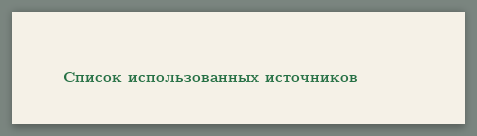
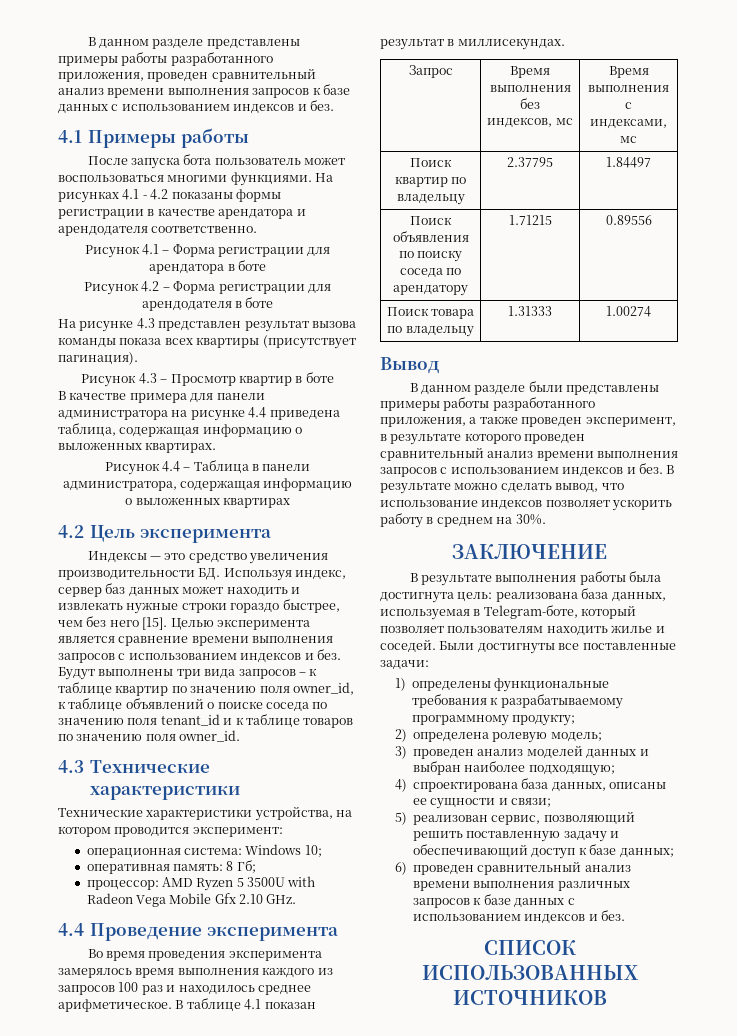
- Список использованных источников
+ В данном разделе представлены примеры работы разработанного приложения, проведен сравнительный анализ времени выполнения запросов к базе данных с использованием индексов и без.
+ 4.1 Примеры работы
+ После запуска бота пользователь может воспользоваться многими функциями. На рисунках 4.1 - 4.2 показаны формы регистрации в качестве арендатора и арендодателя соответственно.
+ Рисунок 4.1 – Форма регистрации для арендатора в боте
+ Рисунок 4.2 – Форма регистрации для арендодателя в боте
+ На рисунке 4.3 представлен результат вызова команды показа всех квартиры (присутствует пагинация).
+ Рисунок 4.3 – Просмотр квартир в боте
+ В качестве примера для панели администратора на рисунке 4.4 приведена таблица, содержащая информацию о выложенных квартирах.
+ Рисунок 4.4 – Таблица в панели администратора, содержащая информацию о выложенных квартирах
+ 4.2 Цель эксперимента
+ Индексы — это средство увеличения производительности БД. Используя индекс, сервер баз данных может находить и извлекать нужные строки гораздо быстрее, чем без него [15]. Целью эксперимента является сравнение времени выполнения запросов с использованием индексов и без. Будут выполнены три вида запросов – к таблице квартир по значению поля owner_id, к таблице объявлений о поиске соседа по значению поля tenant_id и к таблице товаров по значению поля owner_id.
+ 4.3 Технические характеристики
+ Технические характеристики устройства, на котором проводится эксперимент:
+ операционная система: Windows 10;
+ оперативная память: 8 Гб;
+ процессор: AMD Ryzen 5 3500U with Radeon Vega Mobile Gfx 2.10 GHz.
+ 4.4 Проведение эксперимента
+ Во время проведения эксперимента замерялось время выполнения каждого из запросов 100 раз и находилось среднее арифметическое. В таблице 4.1 показан результат в миллисекундах.
+ Запрос | Время выполнения без индексов, мс | Время выполнения с индексами, мс
+ Поиск квартир по владельцу | 2.37795 | 1.84497
+ Поиск объявления по поиску соседа по арендатору | 1.71215 | 0.89556
+ Поиск товара по владельцу | 1.31333 | 1.00274
+ Вывод
+ В данном разделе были представлены примеры работы разработанного приложения, а также проведен эксперимент, в результате которого проведен сравнительный анализ времени выполнения запросов с использованием индексов и без. В результате можно сделать вывод, что использование индексов позволяет ускорить работу в среднем на 30%.
+ ЗАКЛЮЧЕНИЕ
+ В результате выполнения работы была достигнута цель: реализована база данных, используемая в Telegram-боте, который позволяет пользователям находить жилье и соседей. Были достигнуты все поставленные задачи:
+ 1) определены функциональные требования к разрабатываемому программному продукту;
+ 2) определена ролевую модель;
+ 3) проведен анализ моделей данных и выбран наиболее подходящую;
+ 4) спроектирована база данных, описаны ее сущности и связи;
+ 5) реализован сервис, позволяющий решить поставленную задачу и обеспечивающий доступ к базе данных;
+ 6) проведен сравнительный анализ времени выполнения различных запросов к базе данных с использованием индексов и без.
+ СПИСОК ИСПОЛЬЗОВАННЫХ ИСТОЧНИКОВ

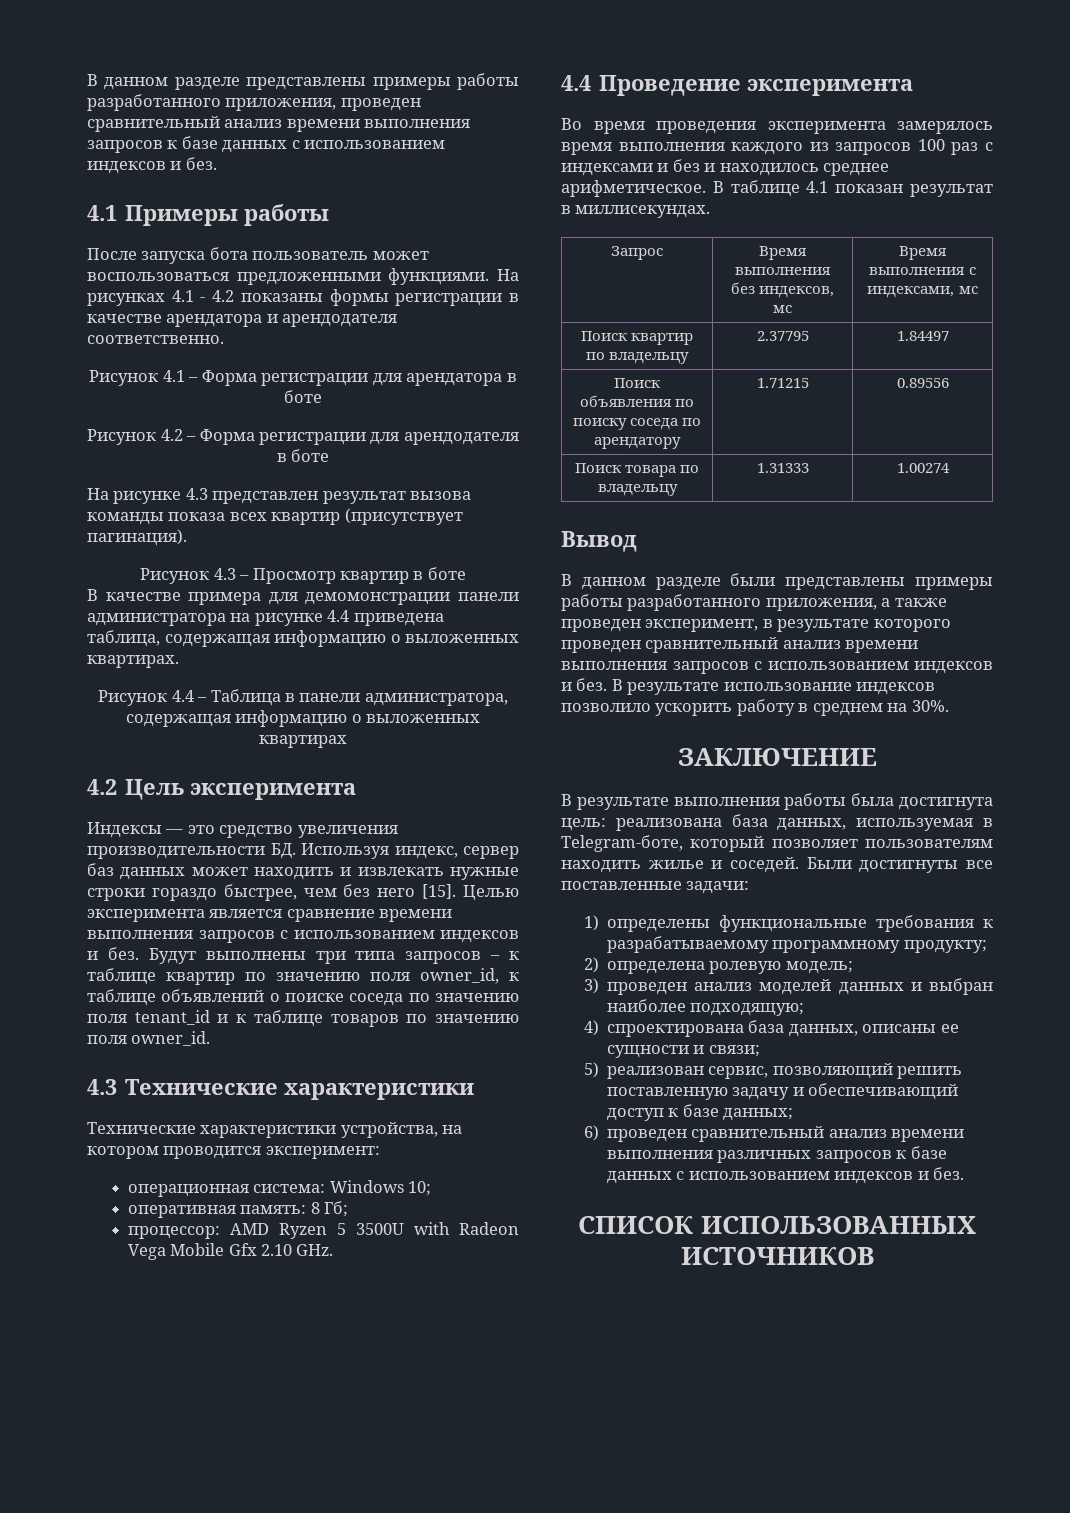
- После запуска бота пользователь может воспользоваться многими функциями.
+ После запуска бота пользователь может воспользоваться предложенными функциями.
- На рисунке 4.3 представлен результат вызова команды показа всех квартиры (присутствует пагинация).
+ На рисунке 4.3 представлен результат вызова команды показа всех квартир (присутствует пагинация).
- В качестве примера для панели администратора на рисунке 4.4 приведена таблица, содержащая информацию о выложенных квартирах.
+ В качестве примера для демомонстрации панели администратора на рисунке 4.4 приведена таблица, содержащая информацию о выложенных квартирах.
- Будут выполнены три вида запросов – к таблице квартир по значению поля owner_id, к таблице объявлений о поиске соседа по значению поля tenant_id и к таблице товаров по значению поля owner_id.
+ Будут выполнены три типа запросов – к таблице квартир по значению поля owner_id, к таблице объявлений о поиске соседа по значению поля tenant_id и к таблице товаров по значению поля owner_id.
- Во время проведения эксперимента замерялось время выполнения каждого из запросов 100 раз и находилось среднее арифметическое.
+ Во время проведения эксперимента замерялось время выполнения каждого из запросов 100 раз с индексами и без и находилось среднее арифметическое.
- В результате можно сделать вывод, что использование индексов позволяет ускорить работу в среднем на 30%.
+ В результате использование индексов позволило ускорить работу в среднем на 30%.

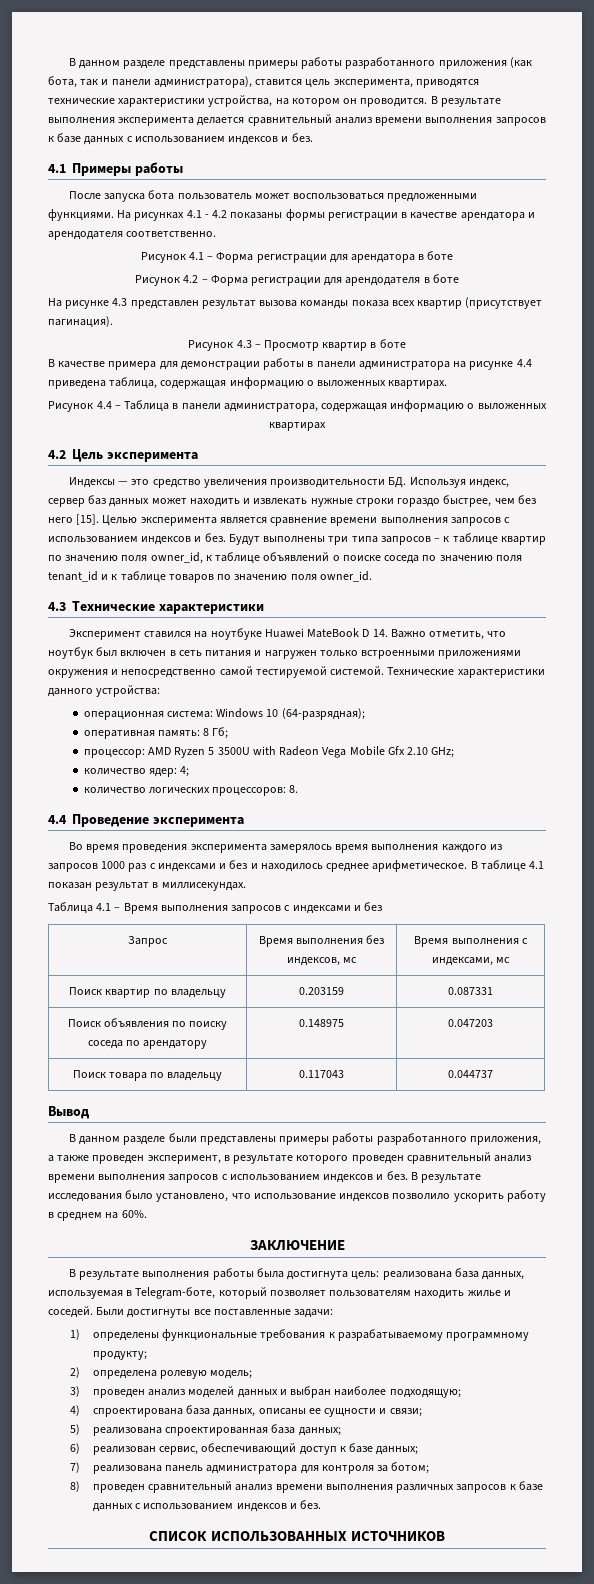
- В данном разделе представлены примеры работы разработанного приложения, проведен сравнительный анализ времени выполнения запросов к базе данных с использованием индексов и без.
+ В данном разделе представлены примеры работы разработанного приложения (как бота, так и панели администратора), ставится цель эксперимента, приводятся технические характеристики устройства, на котором он проводится. В результате выполнения эксперимента делается сравнительный анализ времени выполнения запросов к базе данных с использованием индексов и без.
- В качестве примера для демомонстрации панели администратора на рисунке 4.4 приведена таблица, содержащая информацию о выложенных квартирах.
+ В качестве примера для демонстрации работы в панели администратора на рисунке 4.4 приведена таблица, содержащая информацию о выложенных квартирах.
- Технические характеристики устройства, на котором проводится эксперимент:
+ Эксперимент ставился на ноутбуке Huawei MateBook D 14. Важно отметить, что ноутбук был включен в сеть питания и нагружен только встроенными приложениями окружения и непосредственно самой тестируемой системой. Технические характеристики данного устройства:
- операционная система: Windows 10;
+ операционная система: Windows 10 (64-разрядная);
- процессор: AMD Ryzen 5 3500U with Radeon Vega Mobile Gfx 2.10 GHz.
+ процессор: AMD Ryzen 5 3500U with Radeon Vega Mobile Gfx 2.10 GHz;
+ количество ядер: 4;
+ количество логических процессоров: 8.
- Во время проведения эксперимента замерялось время выполнения каждого из запросов 100 раз с индексами и без и находилось среднее арифметическое.
+ Во время проведения эксперимента замерялось время выполнения каждого из запросов 1000 раз с индексами и без и находилось среднее арифметическое.
+ Таблица 4.1 – Время выполнения запросов с индексами и без
- Поиск квартир по владельцу | 2.37795 | 1.84497
+ Поиск квартир по владельцу | 0.203159 | 0.087331
- Поиск объявления по поиску соседа по арендатору | 1.71215 | 0.89556
+ Поиск объявления по поиску соседа по арендатору | 0.148975 | 0.047203
- Поиск товара по владельцу | 1.31333 | 1.00274
+ Поиск товара по владельцу | 0.117043 | 0.044737
- В результате использование индексов позволило ускорить работу в среднем на 30%.
+ В результате исследования было установлено, что использование индексов позволило ускорить работу в среднем на 60%.
- 5) реализован сервис, позволяющий решить поставленную задачу и обеспечивающий доступ к базе данных;
+ 5) реализована спроектированная база данных;
+ 6) реализован сервис, обеспечивающий доступ к базе данных;
- 6) проведен сравнительный анализ времени выполнения различных запросов к базе данных с использованием индексов и без.
+ 7) реализована панель администратора для контроля за ботом;
+ 8) проведен сравнительный анализ времени выполнения различных запросов к базе данных с использованием индексов и без.

